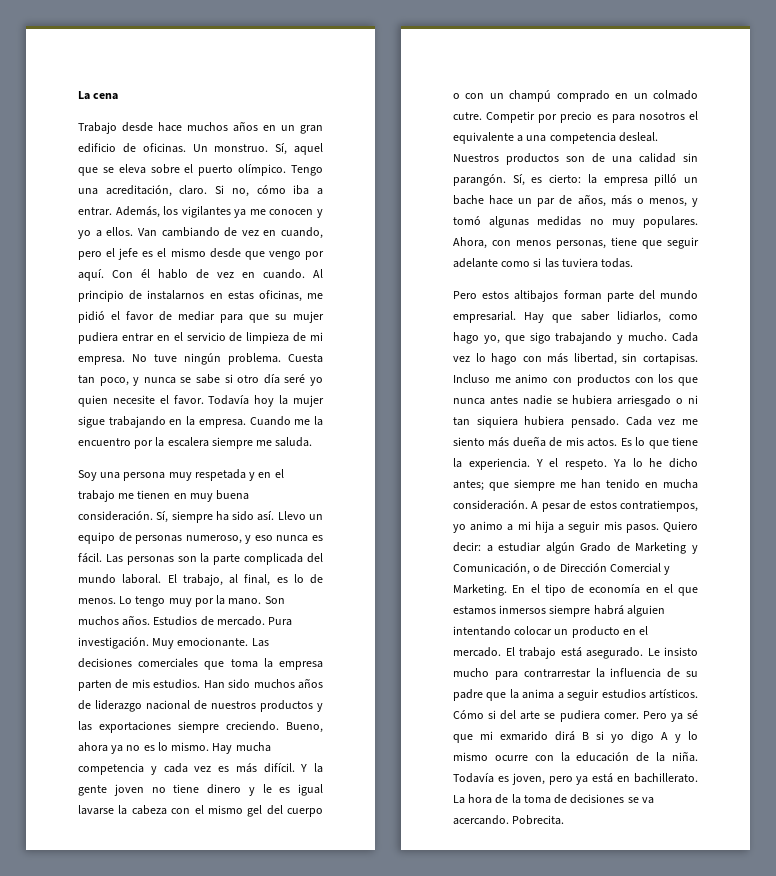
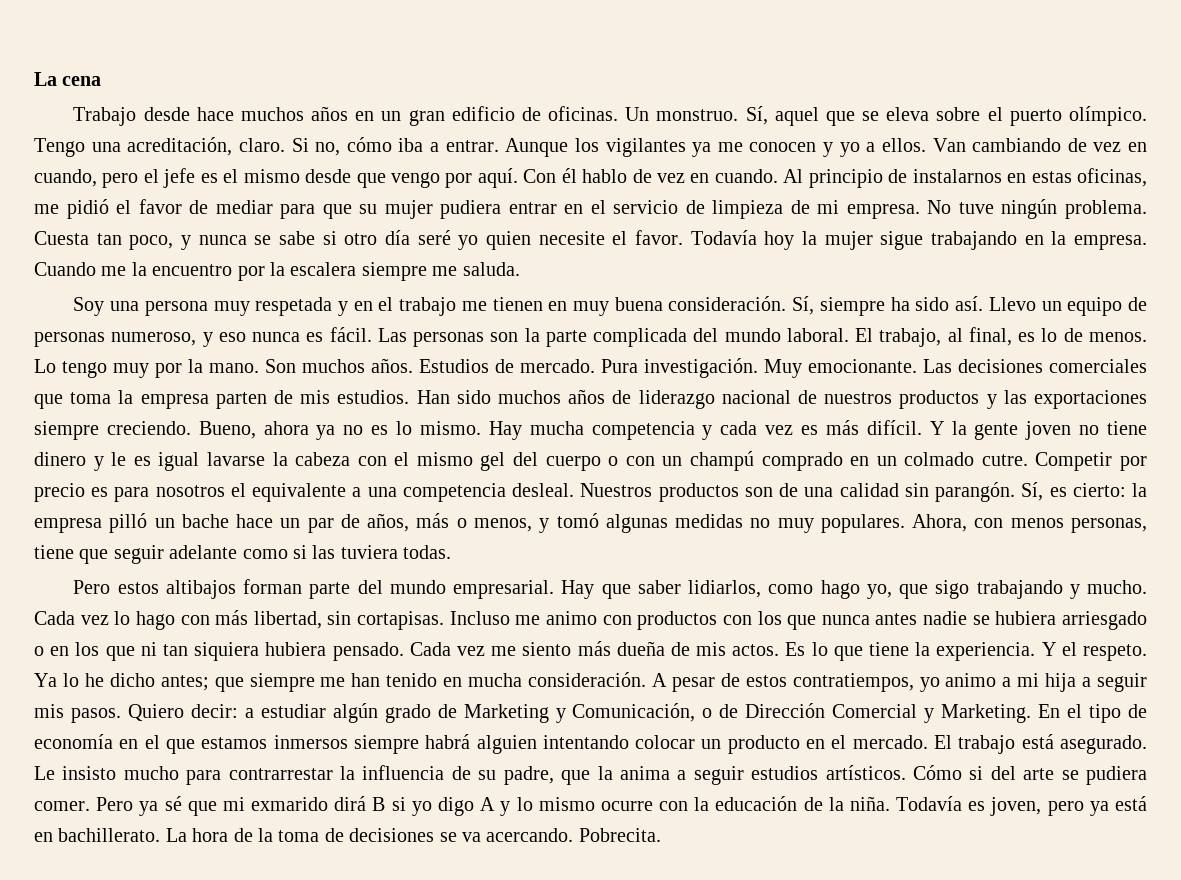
- Además, los vigilantes ya me conocen y yo a ellos.
+ Aunque los vigilantes ya me conocen y yo a ellos.
- Incluso me animo con productos con los que nunca antes nadie se hubiera arriesgado o ni tan siquiera hubiera pensado.
+ Incluso me animo con productos con los que nunca antes nadie se hubiera arriesgado o en los que ni tan siquiera hubiera pensado.
- Quiero decir: a estudiar algún Grado de Marketing y Comunicación, o de Dirección Comercial y Marketing.
+ Quiero decir: a estudiar algún grado de Marketing y Comunicación, o de Dirección Comercial y Marketing.
- Le insisto mucho para contrarrestar la influencia de su padre que la anima a seguir estudios artísticos.
+ Le insisto mucho para contrarrestar la influencia de su padre, que la anima a seguir estudios artísticos.

